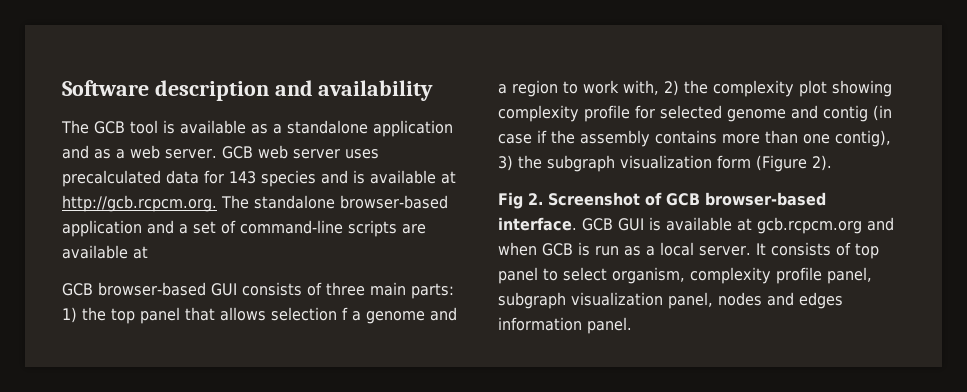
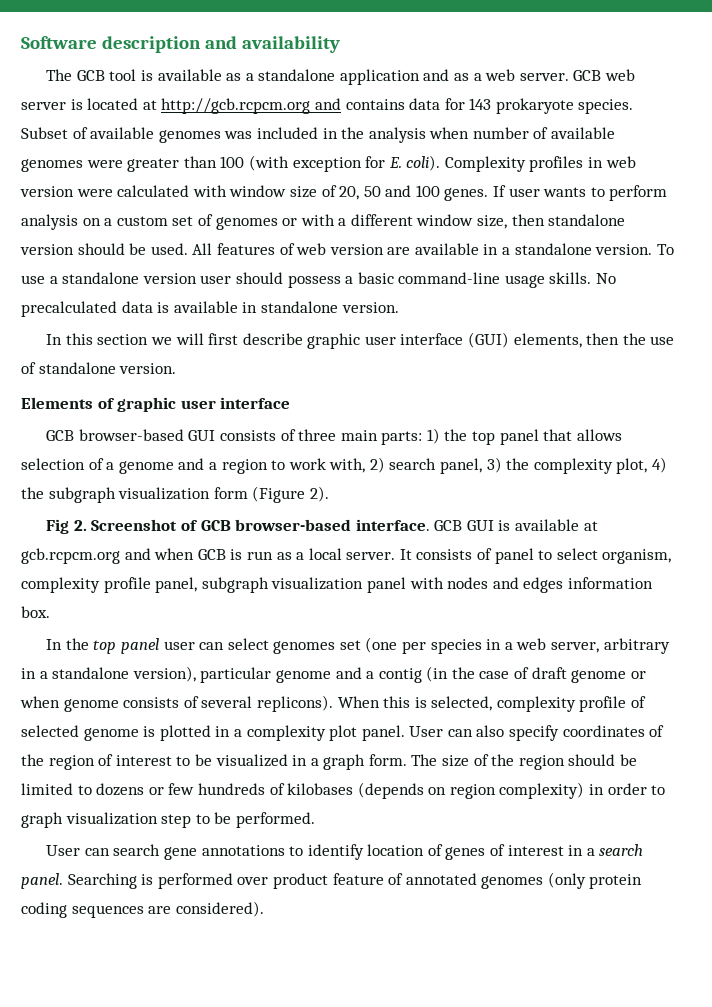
- GCB web server uses precalculated data for 143 species and is available at http://gcb.rcpcm.org. The standalone browser-based application and a set of command-line scripts are available at
+ GCB web server is located at http://gcb.rcpcm.org and contains data for 143 prokaryote species. Subset of available genomes was included in the analysis when number of available genomes were greater than 100 (with exception for E. coli). Complexity profiles in web version were calculated with window size of 20, 50 and 100 genes. If user wants to perform analysis on a custom set of genomes or with a different window size, then standalone version should be used. All features of web version are available in a standalone version. To use a standalone version user should possess a basic command-line usage skills. No precalculated data is available in standalone version.
+ In this section we will first describe graphic user interface (GUI) elements, then the use of standalone version.
+ Elements of graphic user interface
- GCB browser-based GUI consists of three main parts: 1) the top panel that allows selection f a genome and a region to work with, 2) the complexity plot showing complexity profile for selected genome and contig (in case if the assembly contains more than one contig), 3) the subgraph visualization form (Figure 2).
+ GCB browser-based GUI consists of three main parts: 1) the top panel that allows selection of a genome and a region to work with, 2) search panel, 3) the complexity plot, 4) the subgraph visualization form (Figure 2).
- It consists of top panel to select organism, complexity profile panel, subgraph visualization panel, nodes and edges information panel.
+ It consists of panel to select organism, complexity profile panel, subgraph visualization panel with nodes and edges information box.
+ In the top panel user can select genomes set (one per species in a web server, arbitrary in a standalone version), particular genome and a contig (in the case of draft genome or when genome consists of several replicons). When this is selected, complexity profile of selected genome is plotted in a complexity plot panel. User can also specify coordinates of the region of interest to be visualized in a graph form. The size of the region should be limited to dozens or few hundreds of kilobases (depends on region complexity) in order to graph visualization step to be performed.
+ User can search gene annotations to identify location of genes of interest in a search panel. Searching is performed over product feature of annotated genomes (only protein coding sequences are considered).

